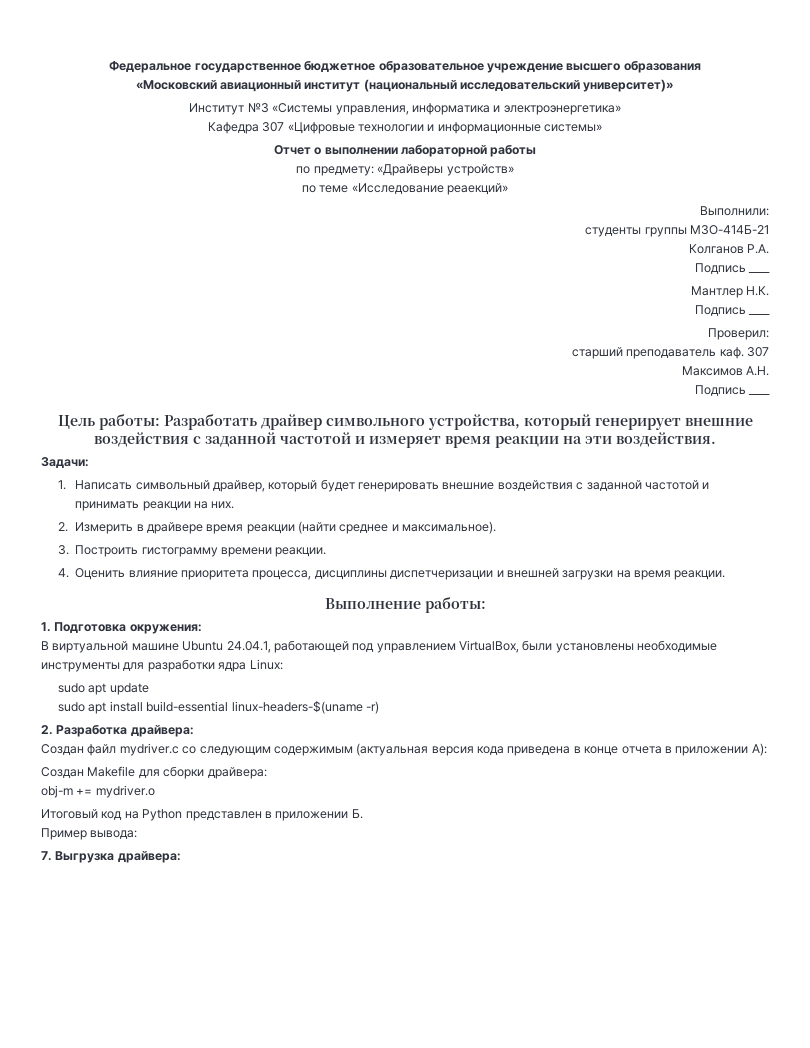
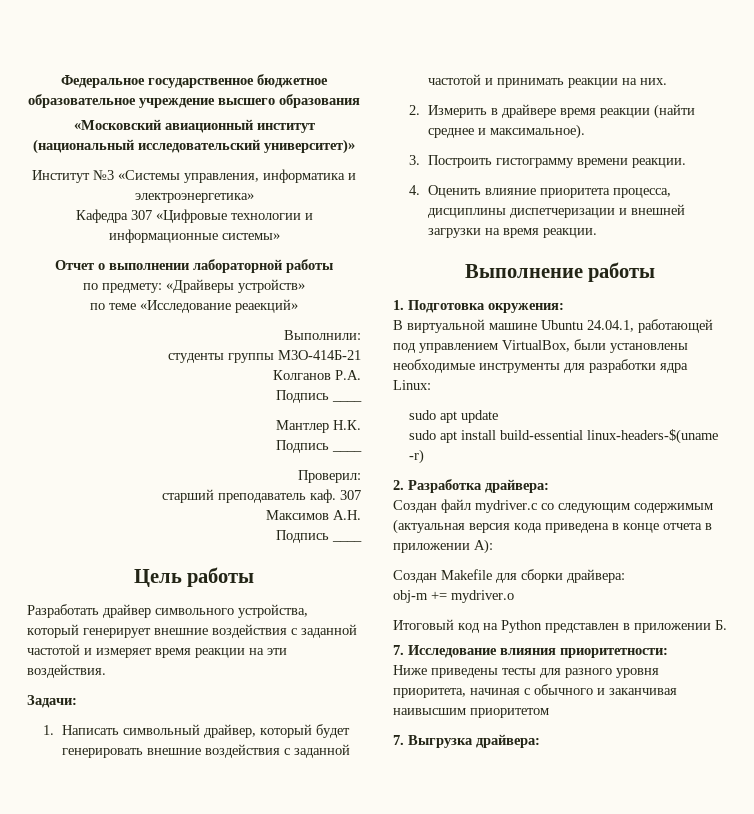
- Цель работы: Разработать драйвер символьного устройства, который генерирует внешние воздействия с заданной частотой и измеряет время реакции на эти воздействия.
+ Цель работы
+ Разработать драйвер символьного устройства, который генерирует внешние воздействия с заданной частотой и измеряет время реакции на эти воздействия.
- Выполнение работы:
+ Выполнение работы
- Пример вывода:
+ 7. Исследование влияния приоритетности:
+ Ниже приведены тесты для разного уровня приоритета, начиная с обычного и заканчивая наивысшим приоритетом

